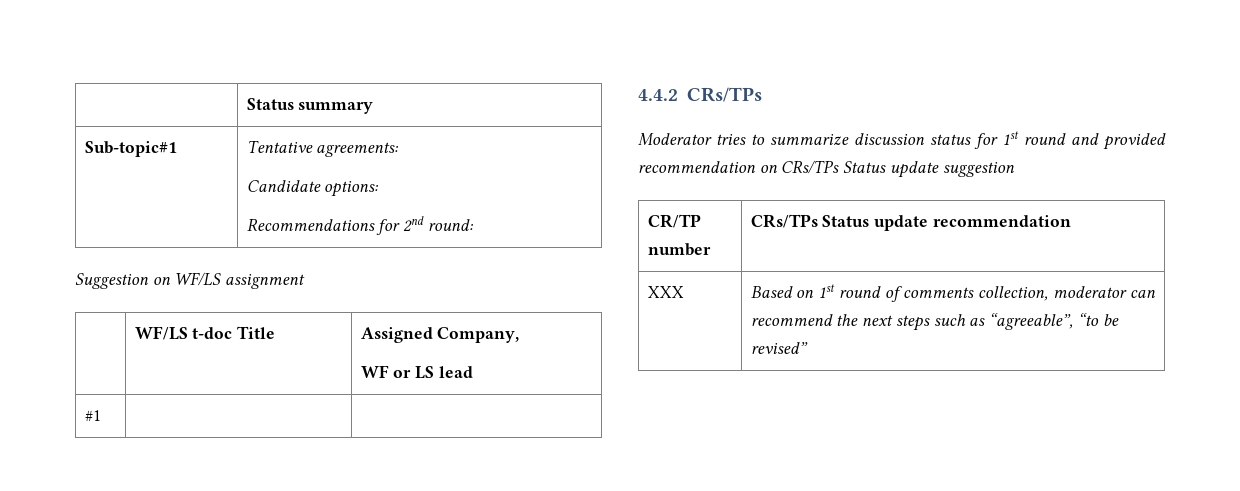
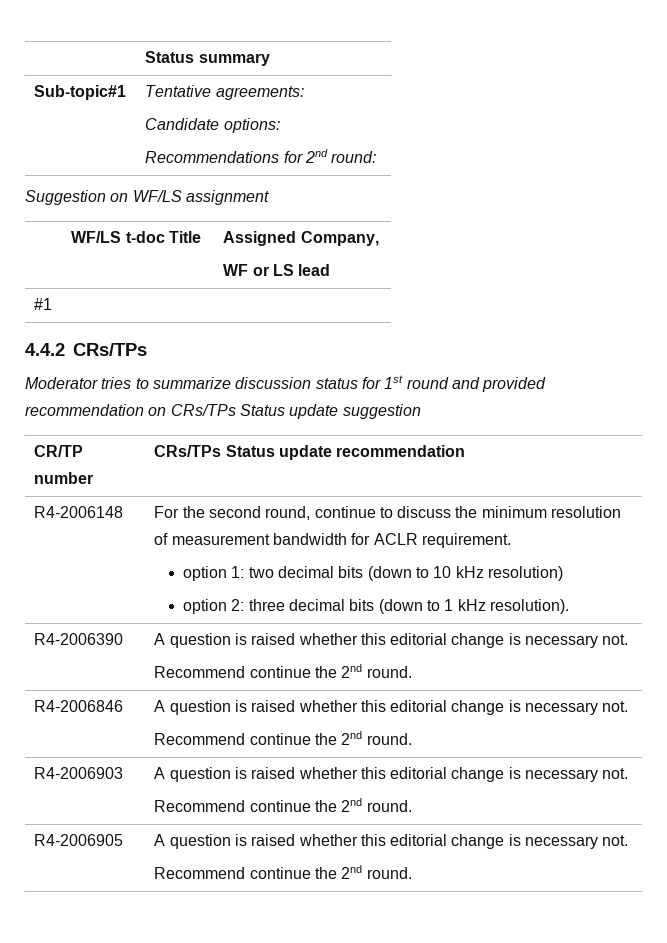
- XXX | Based on 1st round of comments collection, moderator can recommend the next steps such as “agreeable”, “to be revised”
+ R4-2006148 | For the second round, continue to discuss the minimum resolution of measurement bandwidth for ACLR requirement.
+ option 1: two decimal bits (down to 10 kHz resolution)
+ option 2: three decimal bits (down to 1 kHz resolution).
+ R4-2006390 | A question is raised whether this editorial change is necessary not.
+ Recommend continue the 2nd round.
+ R4-2006846 | A question is raised whether this editorial change is necessary not.
+ Recommend continue the 2nd round.
+ R4-2006903 | A question is raised whether this editorial change is necessary not.
+ Recommend continue the 2nd round.
+ R4-2006905 | A question is raised whether this editorial change is necessary not.
+ Recommend continue the 2nd round.

